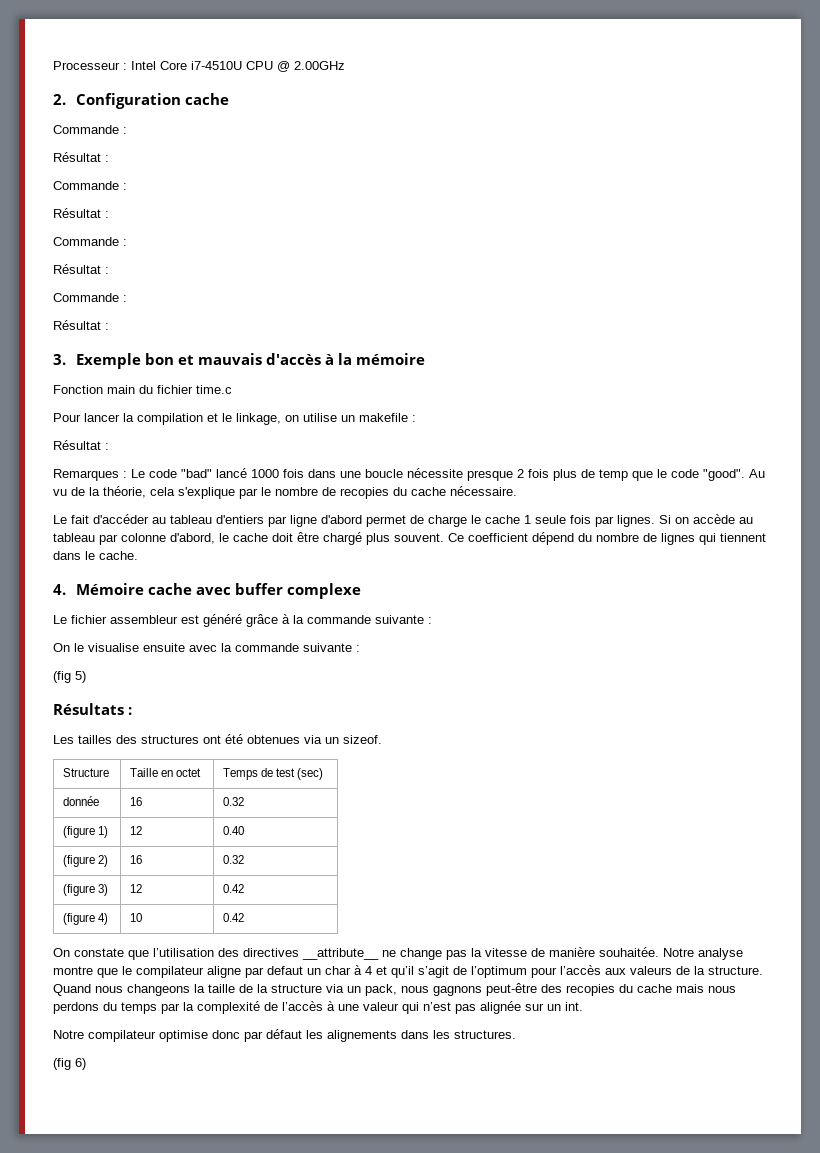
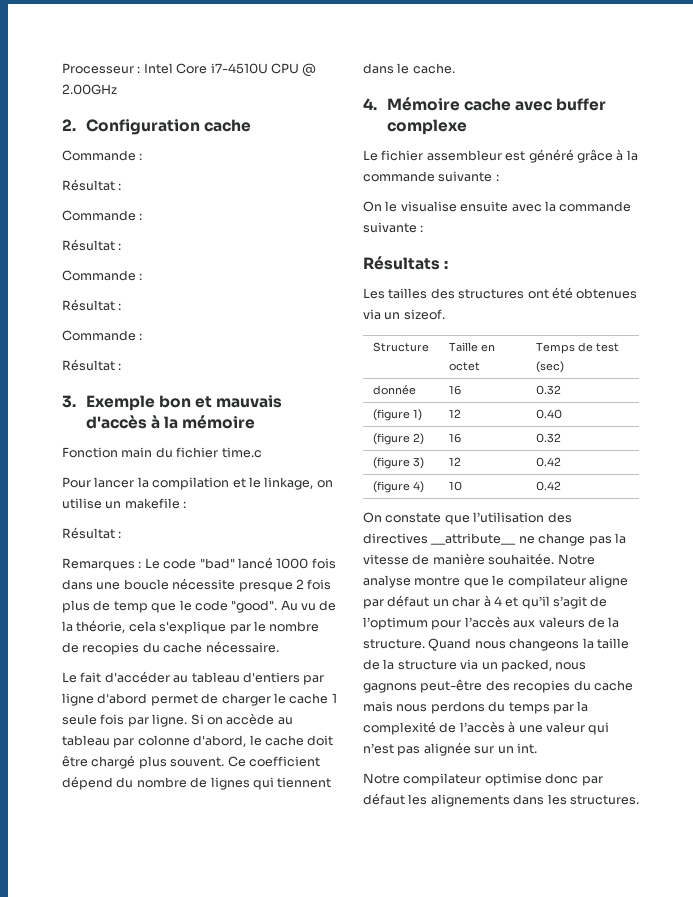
- Le fait d'accéder au tableau d'entiers par ligne d'abord permet de charge le cache 1 seule fois par lignes.
+ Le fait d'accéder au tableau d'entiers par ligne d'abord permet de charger le cache 1 seule fois par ligne.
- (fig 5)
- Notre analyse montre que le compilateur aligne par defaut un char à 4 et qu’il s’agit de l’optimum pour l’accès aux valeurs de la structure.
+ Notre analyse montre que le compilateur aligne par défaut un char à 4 et qu’il s’agit de l’optimum pour l’accès aux valeurs de la structure.
- Quand nous changeons la taille de la structure via un pack, nous gagnons peut-être des recopies du cache mais nous perdons du temps par la complexité de l’accès à une valeur qui n’est pas alignée sur un int.
+ Quand nous changeons la taille de la structure via un packed, nous gagnons peut-être des recopies du cache mais nous perdons du temps par la complexité de l’accès à une valeur qui n’est pas alignée sur un int.
- (fig 6)

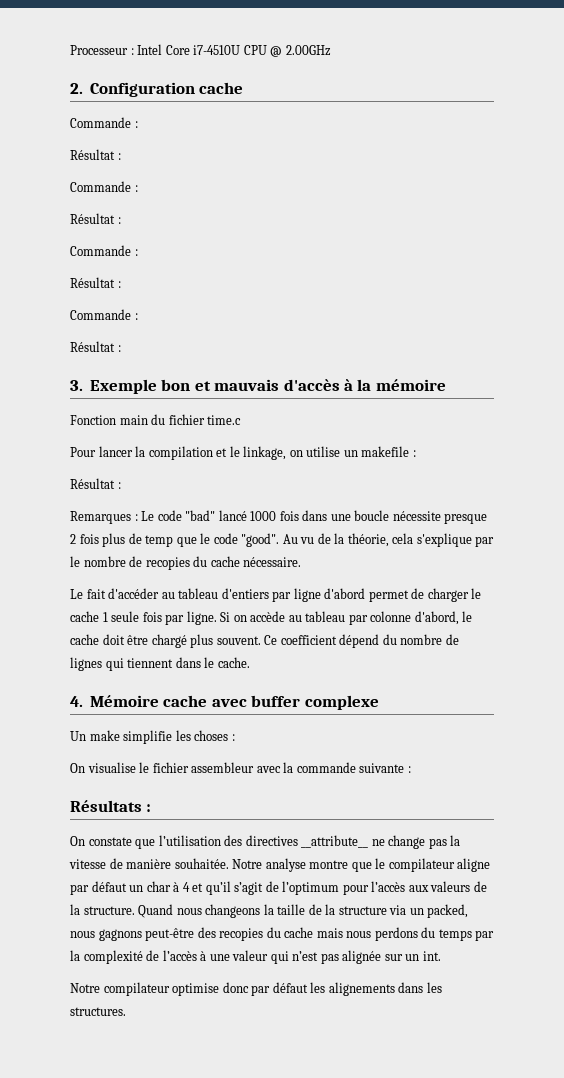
- Le fichier assembleur est généré grâce à la commande suivante :
- On le visualise ensuite avec la commande suivante :
+ Un make simplifie les choses :
+ On visualise le fichier assembleur avec la commande suivante :
- Les tailles des structures ont été obtenues via un sizeof.
- Structure | Taille en octet | Temps de test (sec)
- donnée | 16 | 0.32
- (figure 1) | 12 | 0.40
- (figure 2) | 16 | 0.32
- (figure 3) | 12 | 0.42
- (figure 4) | 10 | 0.42

